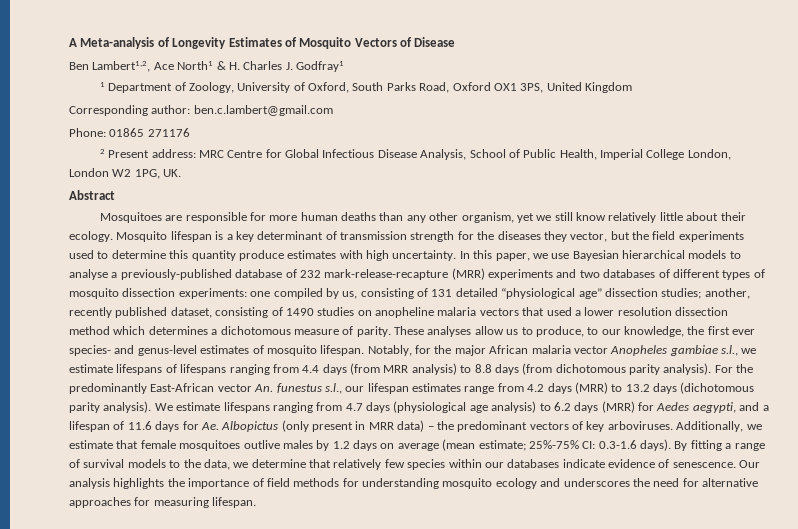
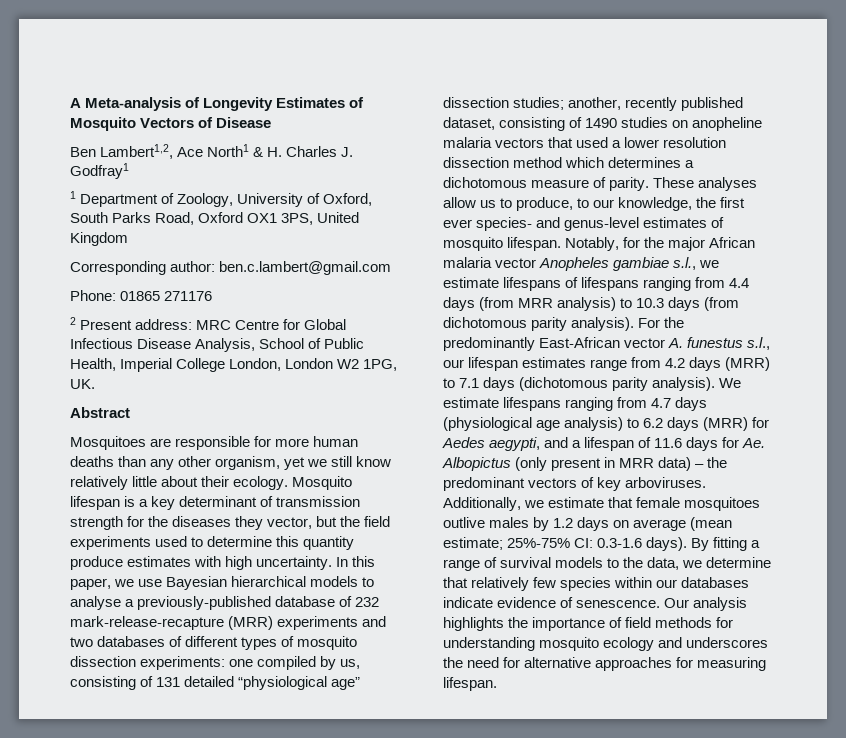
- Notably, for the major African malaria vector Anopheles gambiae s.l., we estimate lifespans of lifespans ranging from 4.4 days (from MRR analysis) to 8.8 days (from dichotomous parity analysis).
+ Notably, for the major African malaria vector Anopheles gambiae s.l., we estimate lifespans of lifespans ranging from 4.4 days (from MRR analysis) to 10.3 days (from dichotomous parity analysis).
- For the predominantly East-African vector An. funestus s.l., our lifespan estimates range from 4.2 days (MRR) to 13.2 days (dichotomous parity analysis).
+ For the predominantly East-African vector A. funestus s.l., our lifespan estimates range from 4.2 days (MRR) to 7.1 days (dichotomous parity analysis).

